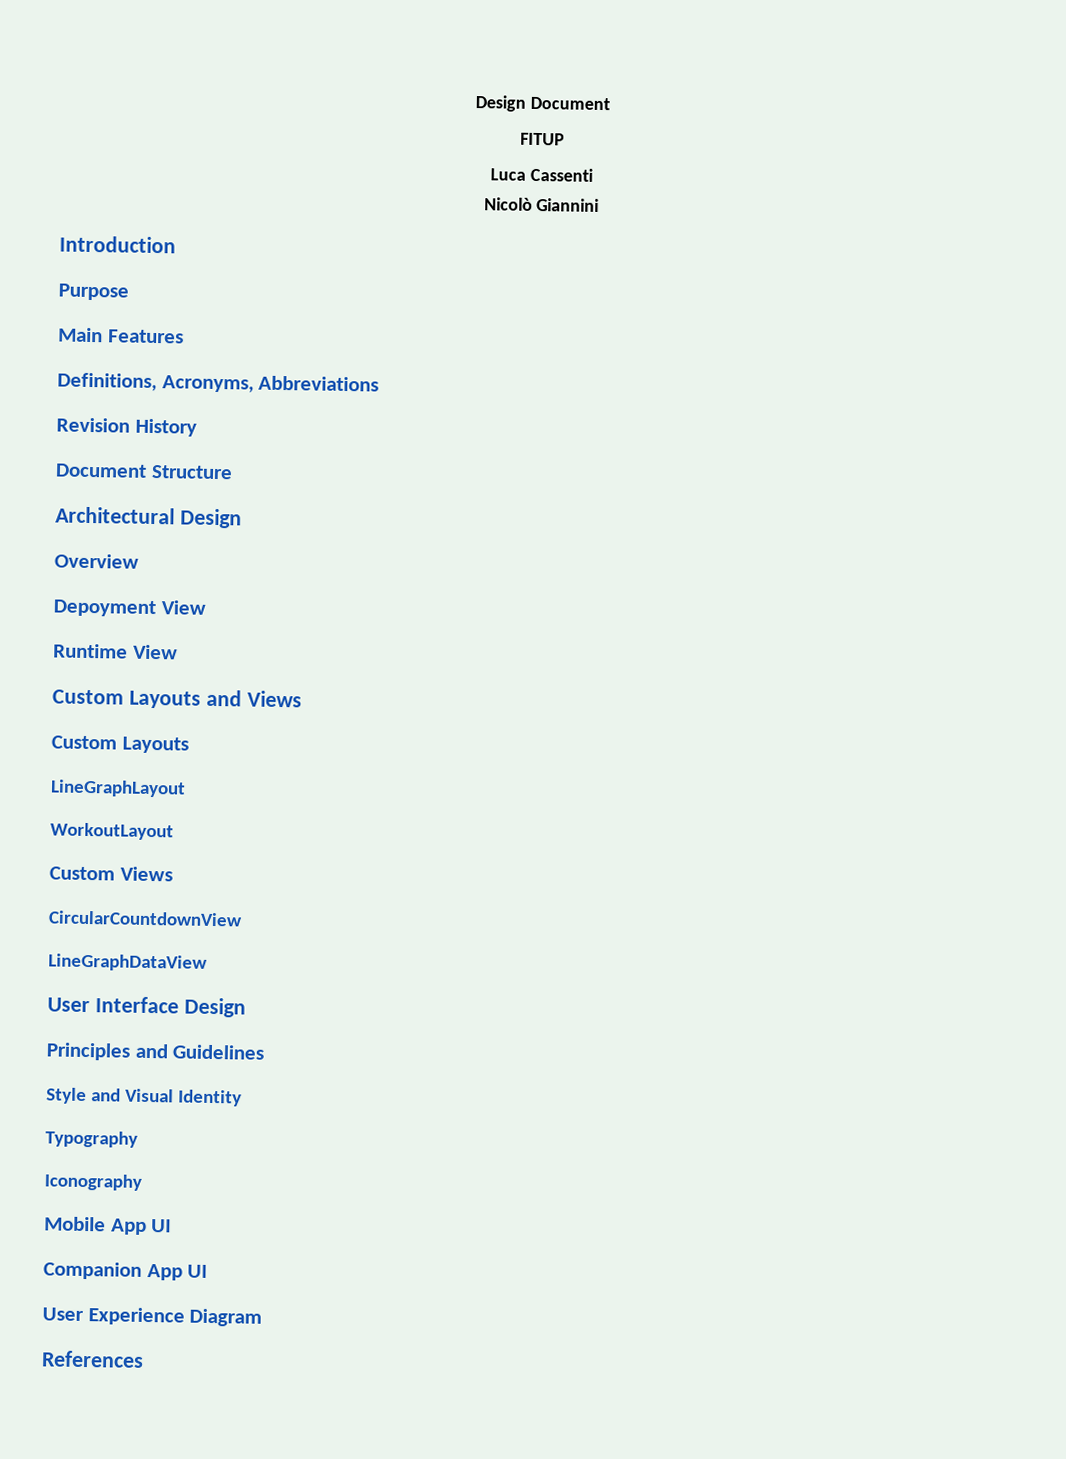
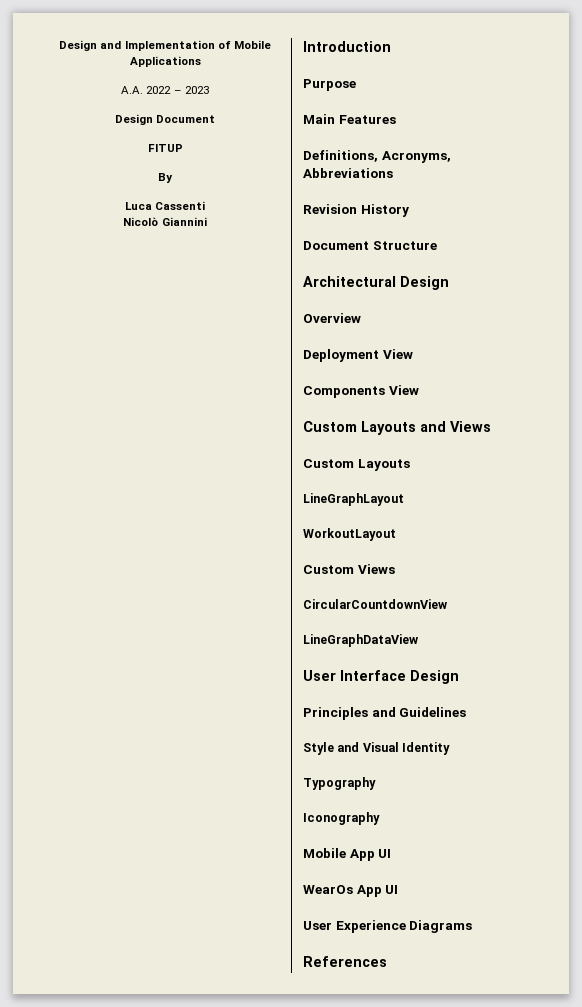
+ Design and Implementation of Mobile Applications
+ A.A. 2022 – 2023
+ By
- Depoyment View
- Runtime View
+ Deployment View
+ Components View
- Companion App UI
+ WearOs App UI
- User Experience Diagram
+ User Experience Diagrams

